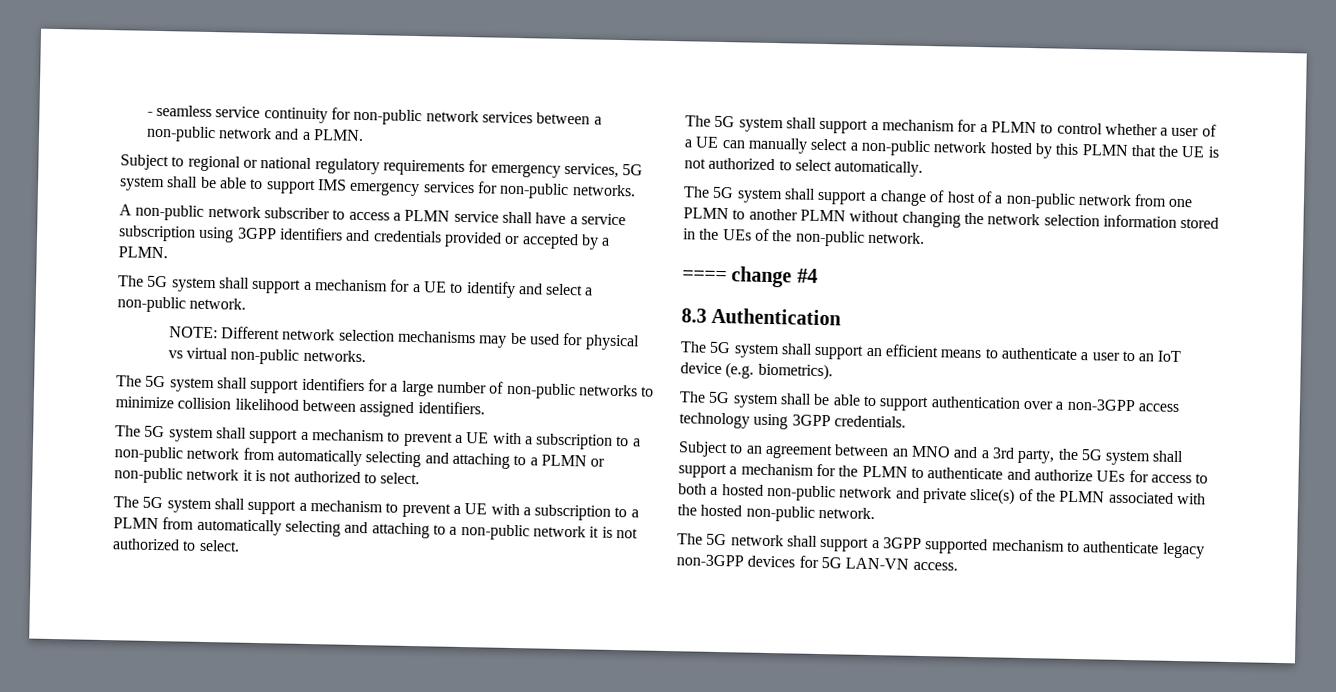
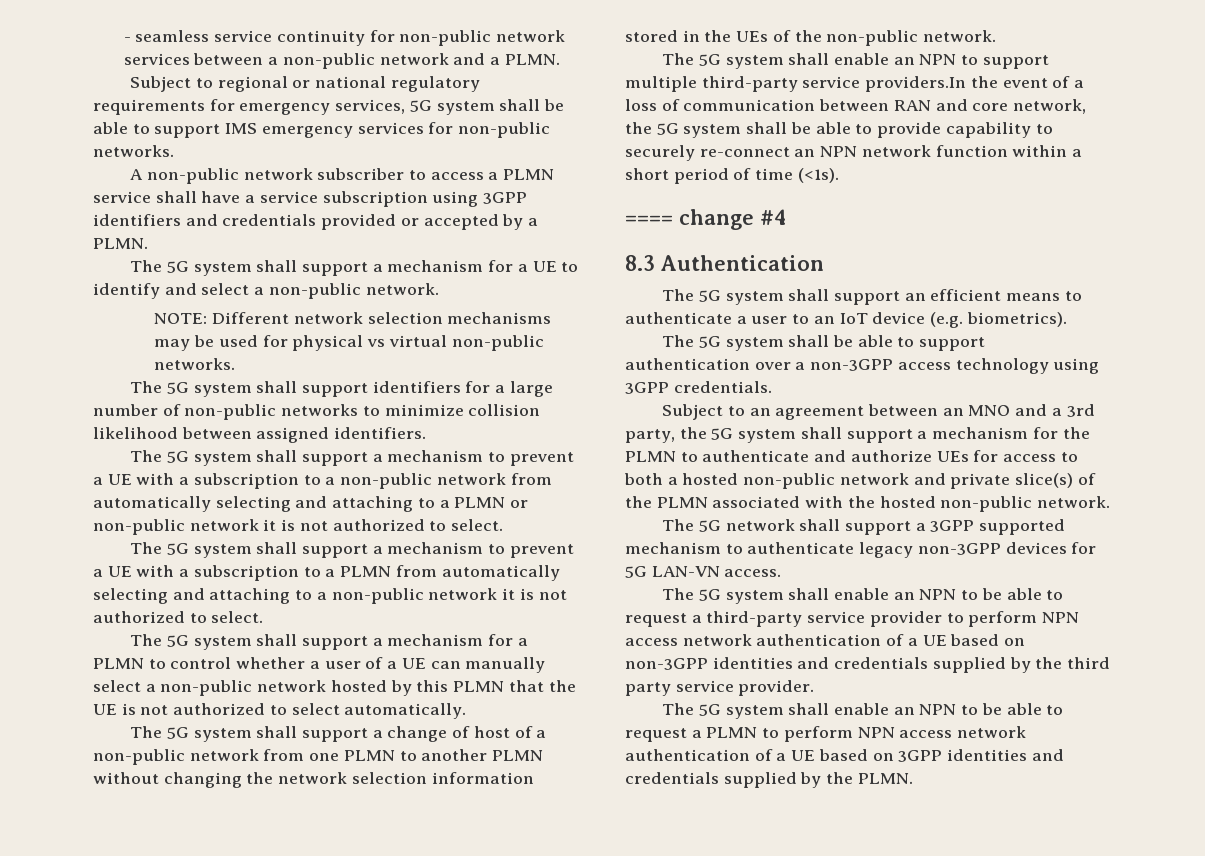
+ The 5G system shall enable an NPN to support multiple third-party service providers.In the event of a loss of communication between RAN and core network, the 5G system shall be able to provide capability to securely re-connect an NPN network function within a short period of time (<1s).
+ The 5G system shall enable an NPN to be able to request a third-party service provider to perform NPN access network authentication of a UE based on non-3GPP identities and credentials supplied by the third party service provider.
+ The 5G system shall enable an NPN to be able to request a PLMN to perform NPN access network authentication of a UE based on 3GPP identities and credentials supplied by the PLMN.

